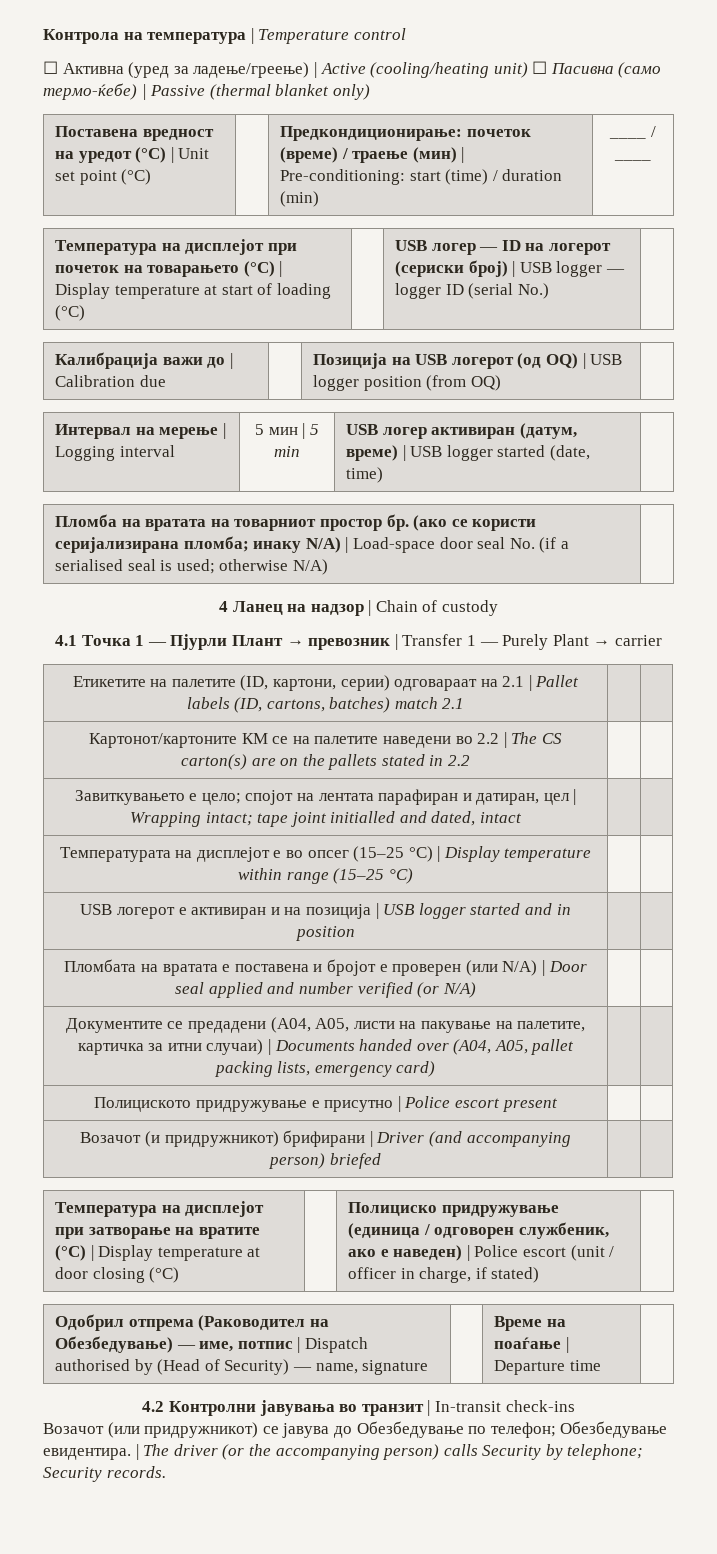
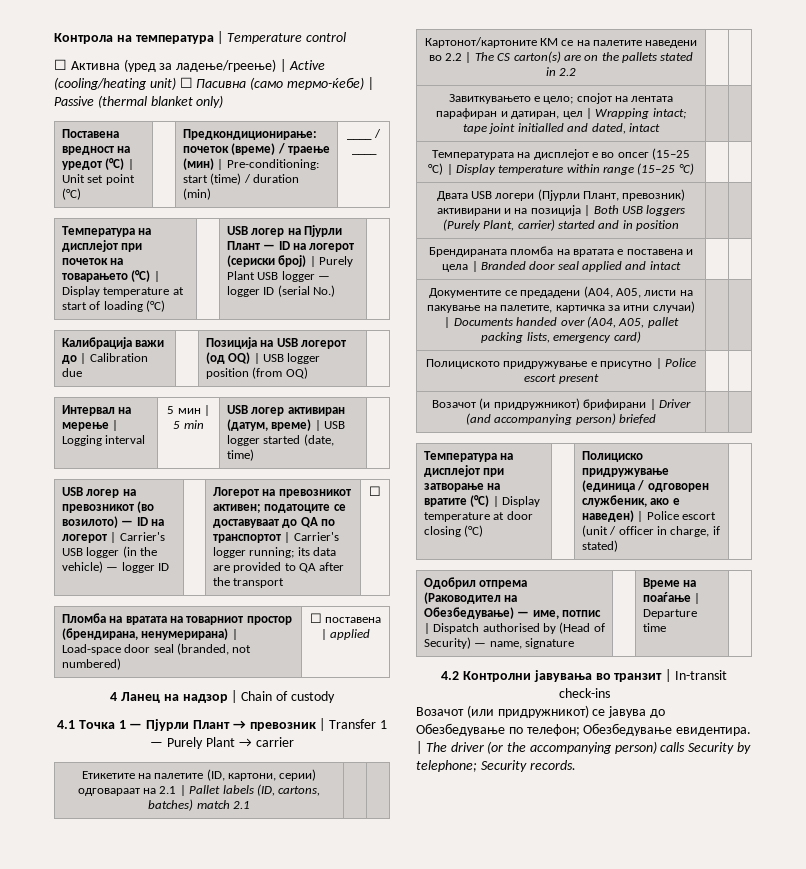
- Температура на дисплејот при почеток на товарањето (°C) | Display temperature at start of loading (°C) | | USB логер — ID на логерот (сериски број) | USB logger — logger ID (serial No.) |
+ Температура на дисплејот при почеток на товарањето (°C) | Display temperature at start of loading (°C) | | USB логер на Пјурли Плант — ID на логерот (сериски број) | Purely Plant USB logger — logger ID (serial No.) |
+ USB логер на превозникот (во возилото) — ID на логерот | Carrier's USB logger (in the vehicle) — logger ID | | Логерот на превозникот активен; податоците се доставуваат до QA по транспортот | Carrier's logger running; its data are provided to QA after the transport | ☐
- Пломба на вратата на товарниот простор бр. (ако се користи серијализирана пломба; инаку N/A) | Load-space door seal No. (if a serialised seal is used; otherwise N/A) |
+ Пломба на вратата на товарниот простор (брендирана, ненумерирана) | Load-space door seal (branded, not numbered) | ☐ поставена | applied
- USB логерот е активиран и на позиција | USB logger started and in position | |
+ Двата USB логери (Пјурли Плант, превозник) активирани и на позиција | Both USB loggers (Purely Plant, carrier) started and in position | |
- Пломбата на вратата е поставена и бројот е проверен (или N/A) | Door seal applied and number verified (or N/A) | |
+ Брендираната пломба на вратата е поставена и цела | Branded door seal applied and intact | |

